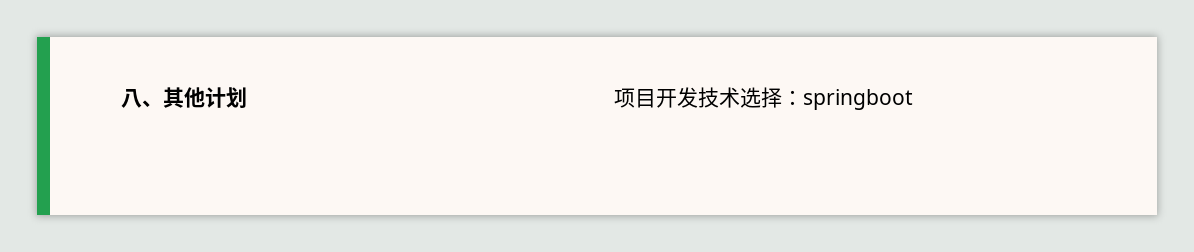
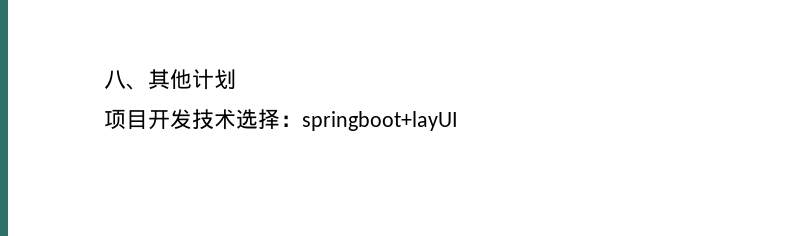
- 项目开发技术选择：springboot
+ 项目开发技术选择：springboot+layUI

